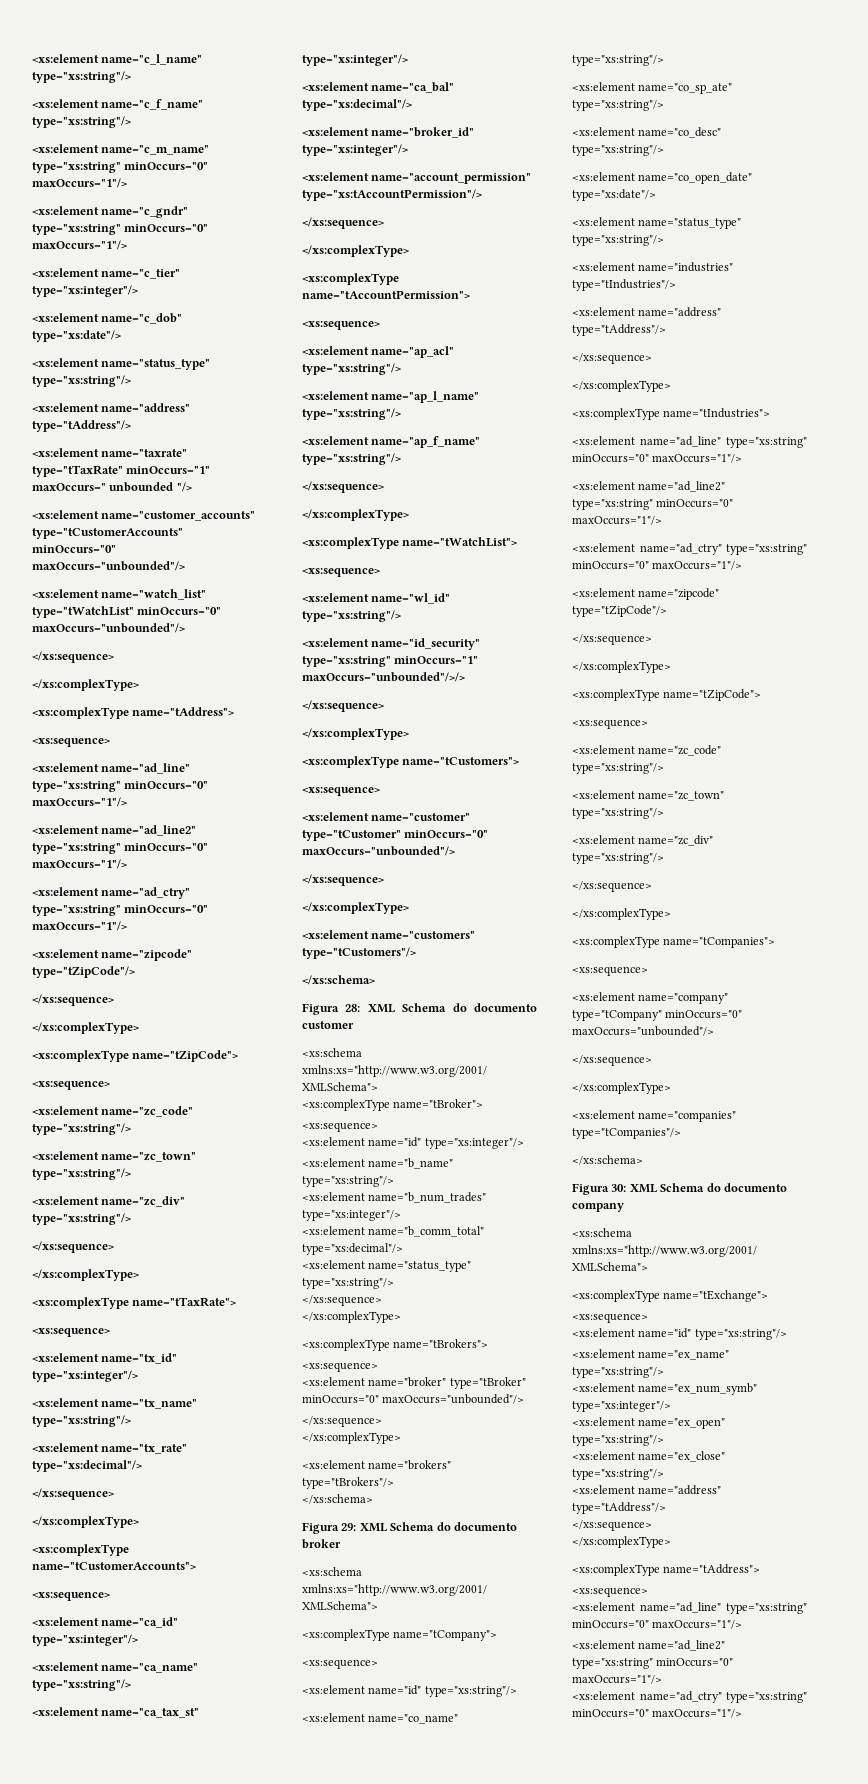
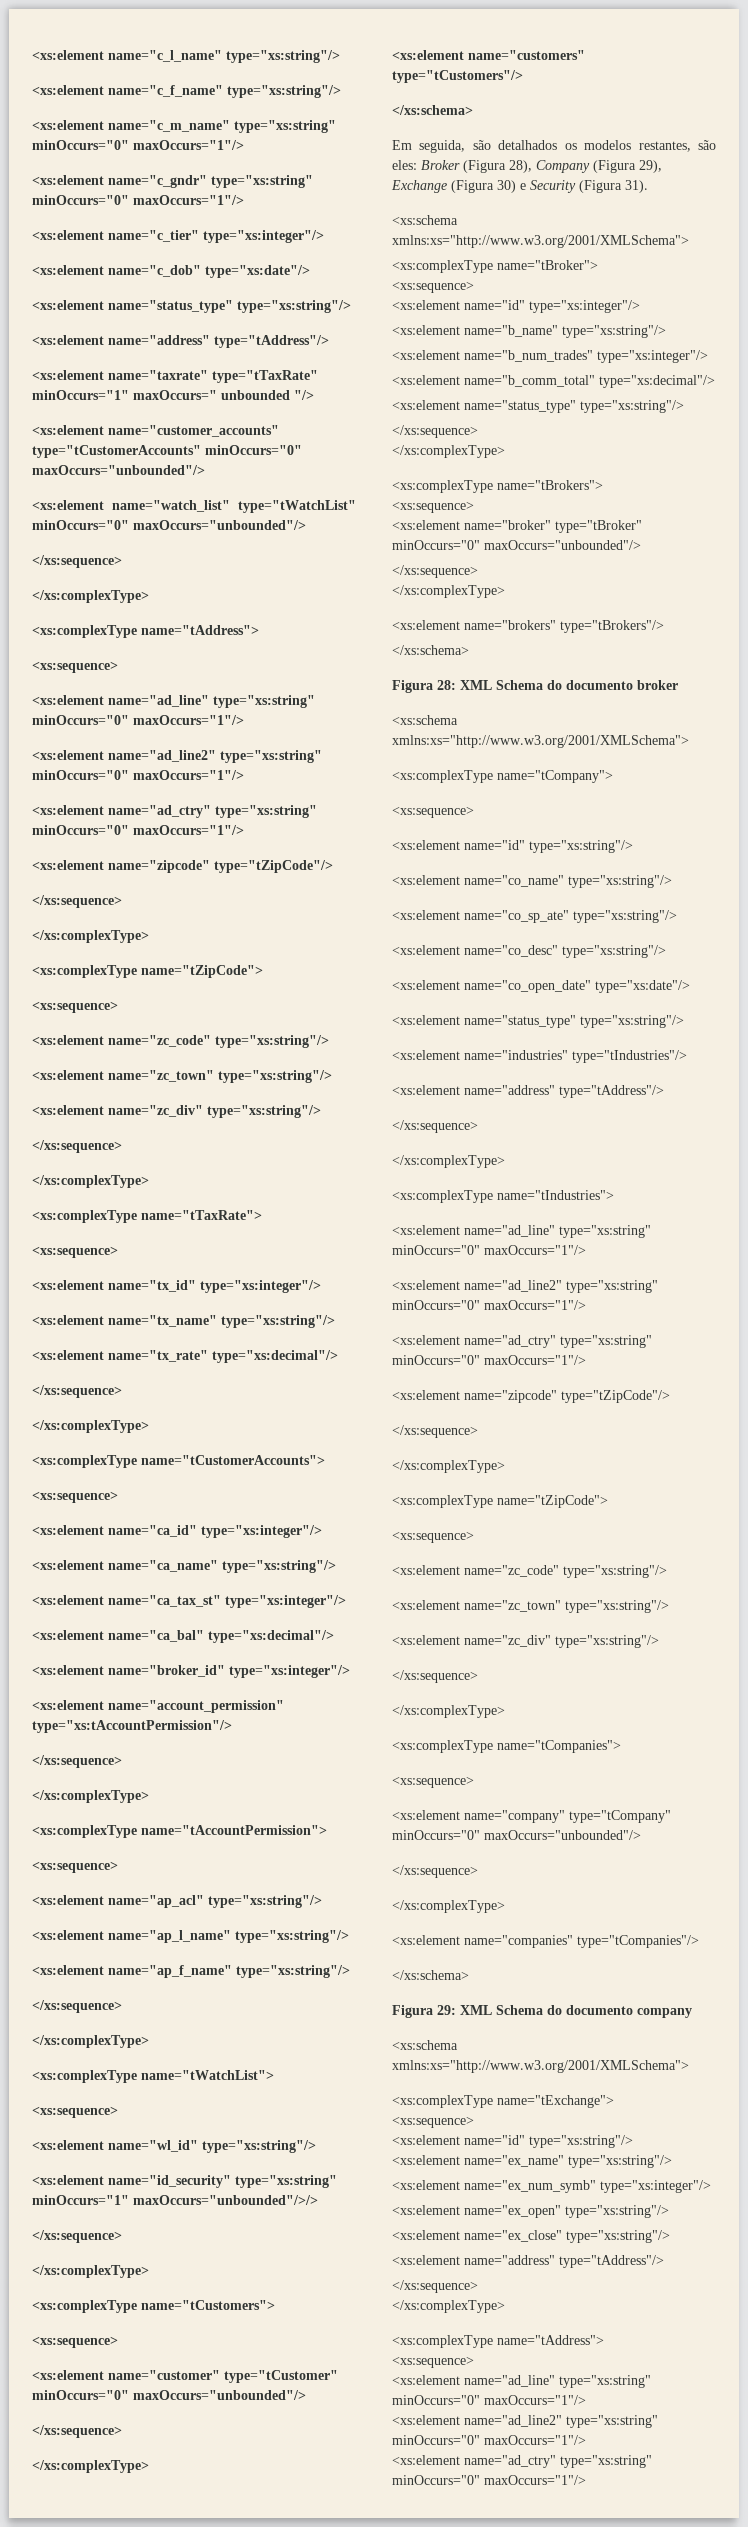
- Figura 28: XML Schema do documento customer
+ Em seguida, são detalhados os modelos restantes, são eles: Broker (Figura 28), Company (Figura 29), Exchange (Figura 30) e Security (Figura 31).
- Figura 29: XML Schema do documento broker
+ Figura 28: XML Schema do documento broker
- Figura 30: XML Schema do documento company
+ Figura 29: XML Schema do documento company

